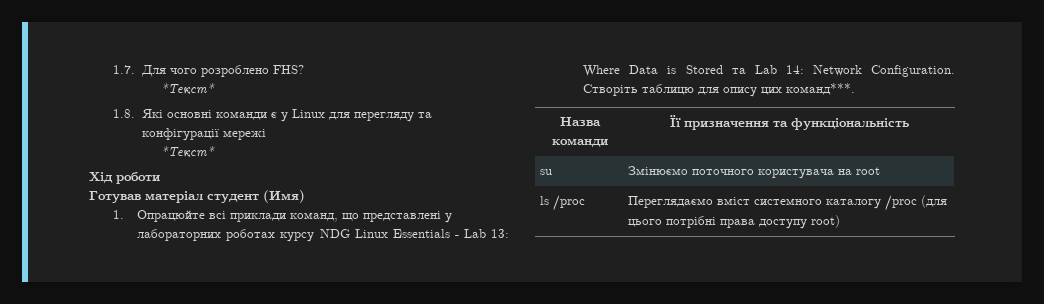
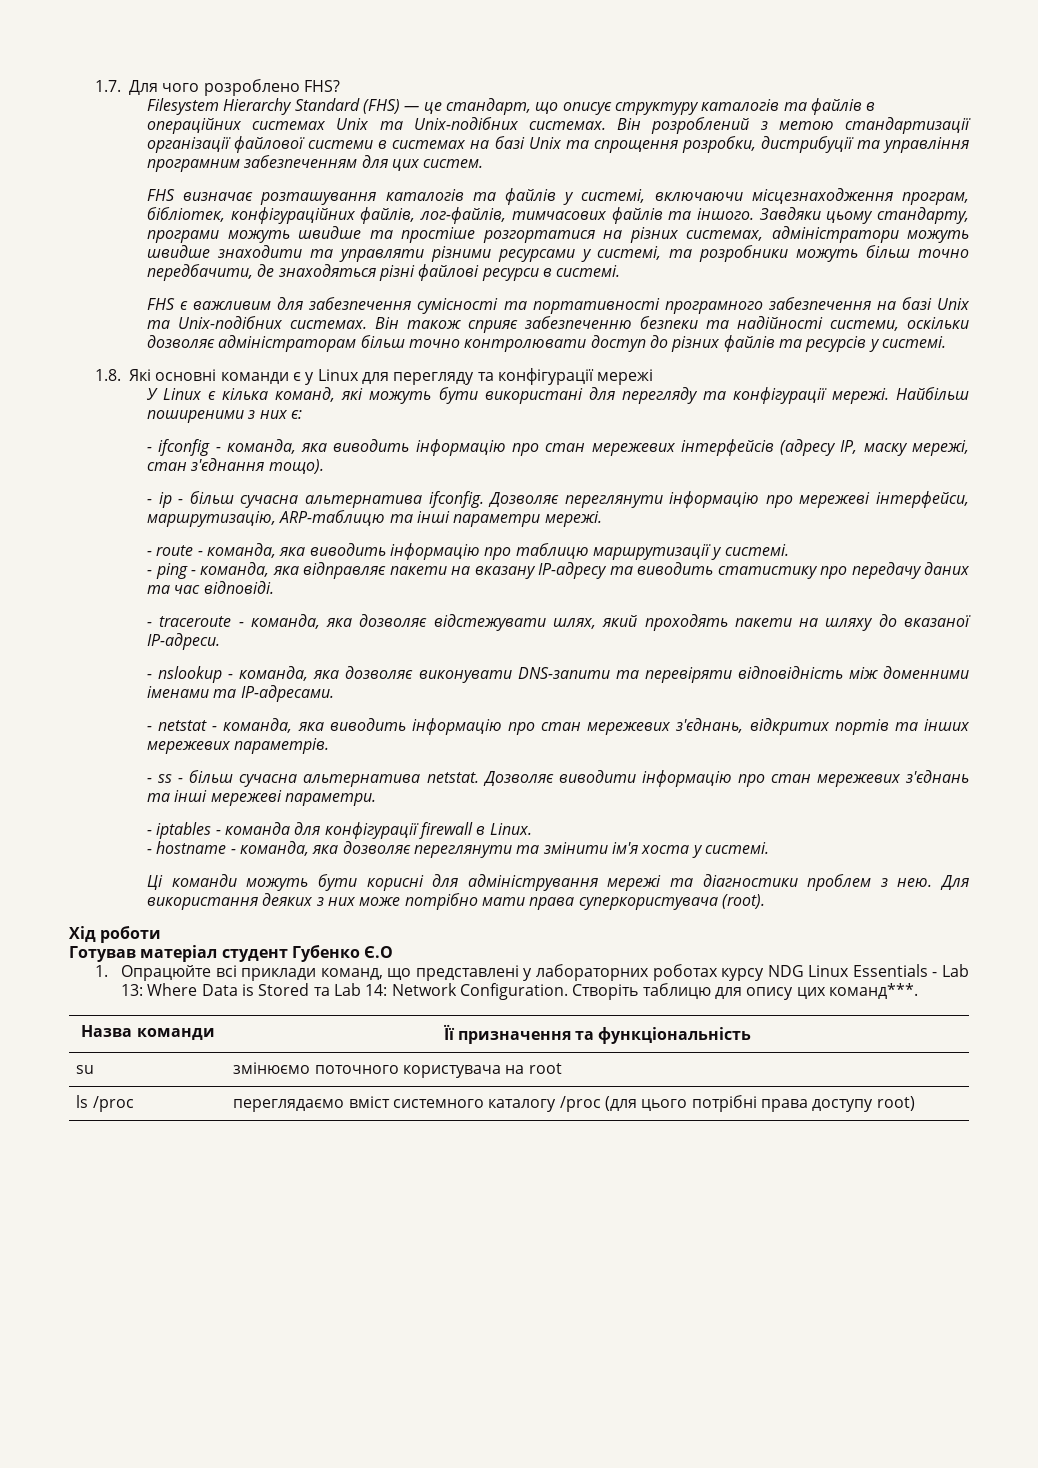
  1.7. Для чого розроблено FHS?
- *Текст*
+ Filesystem Hierarchy Standard (FHS) — це стандарт, що описує структуру каталогів та файлів в операційних системах Unix та Unix-подібних системах. Він розроблений з метою стандартизації організації файлової системи в системах на базі Unix та спрощення розробки, дистрибуції та управління програмним забезпеченням для цих систем.
+ FHS визначає розташування каталогів та файлів у системі, включаючи місцезнаходження програм, бібліотек, конфігураційних файлів, лог-файлів, тимчасових файлів та іншого. Завдяки цьому стандарту, програми можуть швидше та простіше розгортатися на різних системах, адміністратори можуть швидше знаходити та управляти різними ресурсами у системі, та розробники можуть більш точно передбачити, де знаходяться різні файлові ресурси в системі.
+ FHS є важливим для забезпечення сумісності та портативності програмного забезпечення на базі Unix та Unix-подібних системах. Він також сприяє забезпеченню безпеки та надійності системи, оскільки дозволяє адміністраторам більш точно контролювати доступ до різних файлів та ресурсів у системі.
  1.8. Які основні команди є у Linux для перегляду та конфігурації мережі
- *Текст*
+ У Linux є кілька команд, які можуть бути використані для перегляду та конфігурації мережі. Найбільш поширеними з них є:
+ - ifconfig - команда, яка виводить інформацію про стан мережевих інтерфейсів (адресу IP, маску мережі, стан з'єднання тощо).
+ - ip - більш сучасна альтернатива ifconfig. Дозволяє переглянути інформацію про мережеві інтерфейси, маршрутизацію, ARP-таблицю та інші параметри мережі.
+ - route - команда, яка виводить інформацію про таблицю маршрутизації у системі.
+ - ping - команда, яка відправляє пакети на вказану IP-адресу та виводить статистику про передачу даних та час відповіді.
+ - traceroute - команда, яка дозволяє відстежувати шлях, який проходять пакети на шляху до вказаної IP-адреси.
+ - nslookup - команда, яка дозволяє виконувати DNS-запити та перевіряти відповідність між доменними іменами та IP-адресами.
+ - netstat - команда, яка виводить інформацію про стан мережевих з'єднань, відкритих портів та інших мережевих параметрів.
+ - ss - більш сучасна альтернатива netstat. Дозволяє виводити інформацію про стан мережевих з'єднань та інші мережеві параметри.
+ - iptables - команда для конфігурації firewall в Linux.
+ - hostname - команда, яка дозволяє переглянути та змінити ім'я хоста у системі.
+ Ці команди можуть бути корисні для адміністрування мережі та діагностики проблем з нею. Для використання деяких з них може потрібно мати права суперкористувача (root).
- Готував матеріал студент (Имя)
+ Готував матеріал студент Губенко Є.О
- su | Змінюємо поточного користувача на root
+ su | змінюємо поточного користувача на root
- ls /proc | Переглядаємо вміст системного каталогу /proc (для цього потрібні права доступу root)
+ ls /proc | переглядаємо вміст системного каталогу /proc (для цього потрібні права доступу root)

